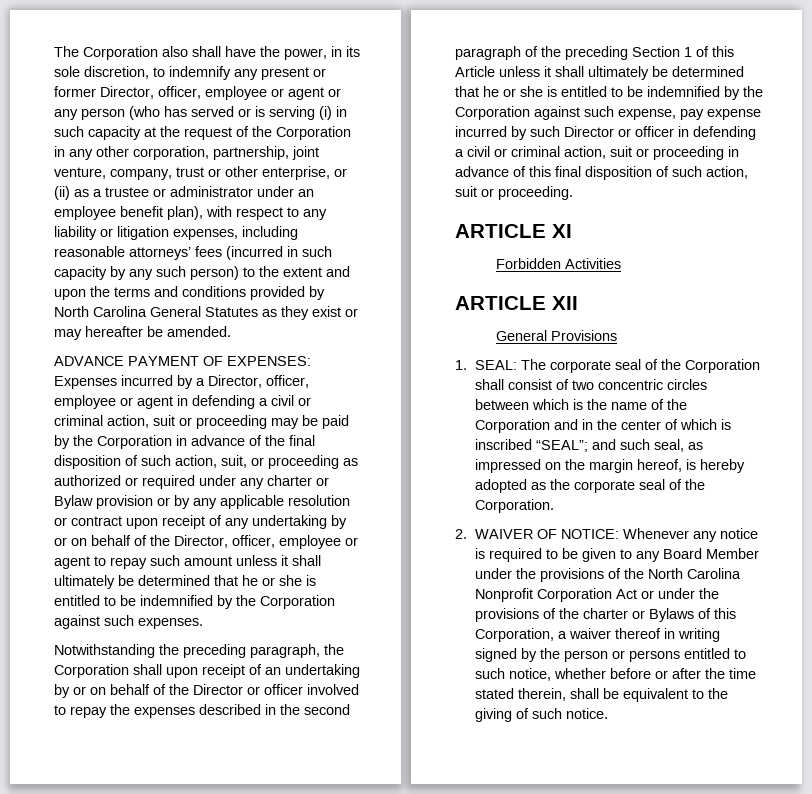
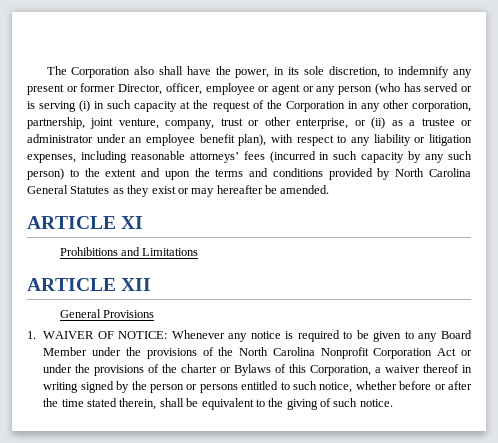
- ADVANCE PAYMENT OF EXPENSES: Expenses incurred by a Director, officer, employee or agent in defending a civil or criminal action, suit or proceeding may be paid by the Corporation in advance of the final disposition of such action, suit, or proceeding as authorized or required under any charter or Bylaw provision or by any applicable resolution or contract upon receipt of any undertaking by or on behalf of the Director, officer, employee or agent to repay such amount unless it shall ultimately be determined that he or she is entitled to be indemnified by the Corporation against such expenses.
- Notwithstanding the preceding paragraph, the Corporation shall upon receipt of an undertaking by or on behalf of the Director or officer involved to repay the expenses described in the second paragraph of the preceding Section 1 of this Article unless it shall ultimately be determined that he or she is entitled to be indemnified by the Corporation against such expense, pay expense incurred by such Director or officer in defending a civil or criminal action, suit or proceeding in advance of this final disposition of such action, suit or proceeding.
- Forbidden Activities
+ Prohibitions and Limitations
- 1. SEAL: The corporate seal of the Corporation shall consist of two concentric circles between which is the name of the Corporation and in the center of which is inscribed “SEAL”; and such seal, as impressed on the margin hereof, is hereby adopted as the corporate seal of the Corporation.
- 2. WAIVER OF NOTICE:
+ 1. WAIVER OF NOTICE:

